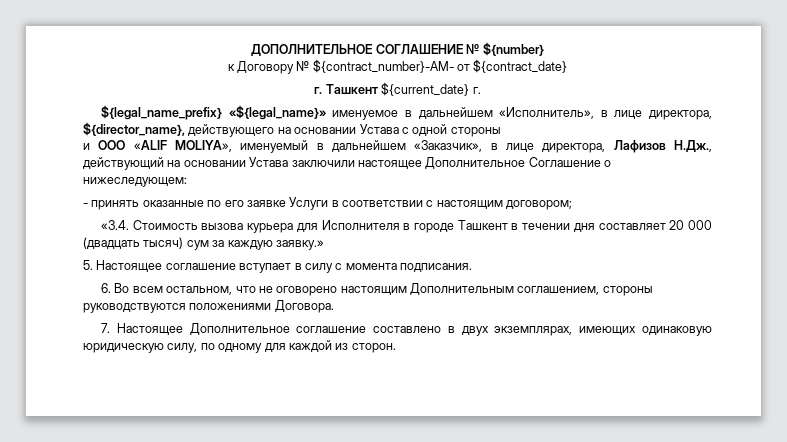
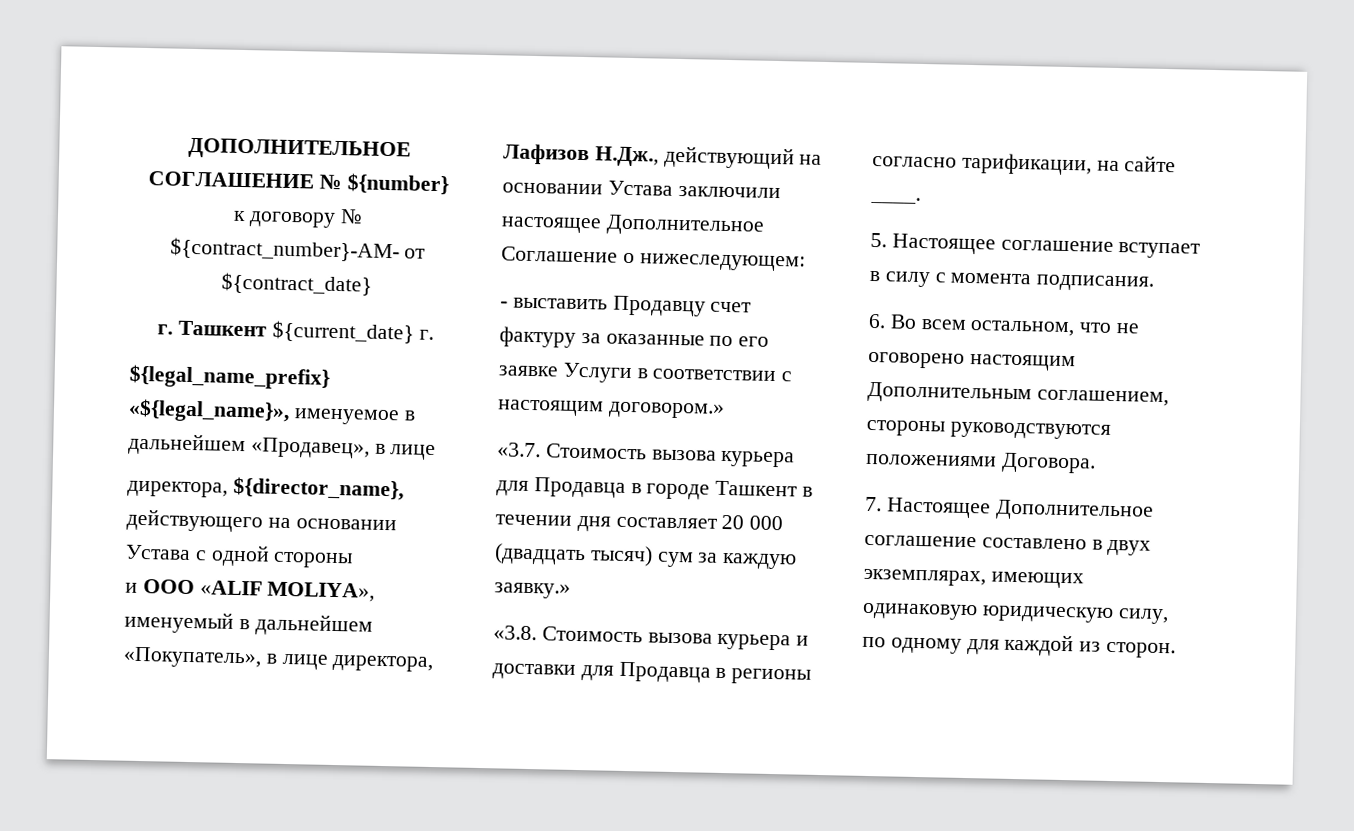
- к Договору № ${contract_number}-AM- от ${contract_date}
+ к договору № ${contract_number}-AM- от ${contract_date}
- ${legal_name_prefix} «${legal_name}» именуемое в дальнейшем «Исполнитель», в лице директора, ${director_name}, действующего на основании Устава с одной стороны
+ ${legal_name_prefix} «${legal_name}», именуемое в дальнейшем «Продавец», в лице
+ директора, ${director_name}, действующего на основании Устава с одной стороны
- и ООО «ALIF MOLIYA», именуемый в дальнейшем «Заказчик», в лице директора, Лафизов Н.Дж., действующий на основании Устава заключили настоящее Дополнительное Соглашение о нижеследующем:
+ и ООО «ALIF MOLIYA», именуемый в дальнейшем «Покупатель», в лице директора, Лафизов Н.Дж., действующий на основании Устава заключили настоящее Дополнительное Соглашение о нижеследующем:
- - принять оказанные по его заявке Услуги в соответствии с настоящим договором;
- «3.4. Стоимость вызова курьера для Исполнителя в городе Ташкент в течении дня составляет 20 000 (двадцать тысяч) сум за каждую заявку.»
+ - выставить Продавцу счет фактуру за оказанные по его заявке Услуги в соответствии с настоящим договором.»
+ «3.7. Стоимость вызова курьера для Продавца в городе Ташкент в течении дня составляет 20 000 (двадцать тысяч) сум за каждую заявку.»
+ «3.8. Стоимость вызова курьера и доставки для Продавца в регионы согласно тарификации, на сайте ____.

